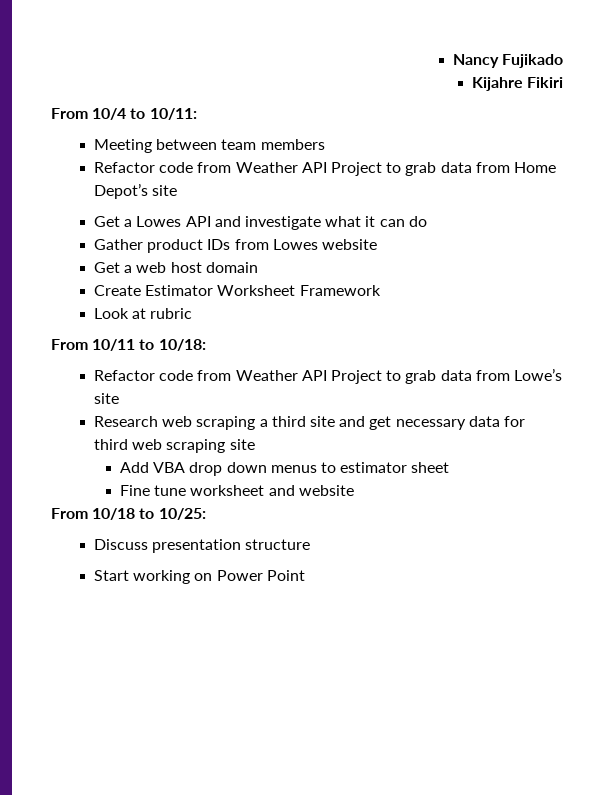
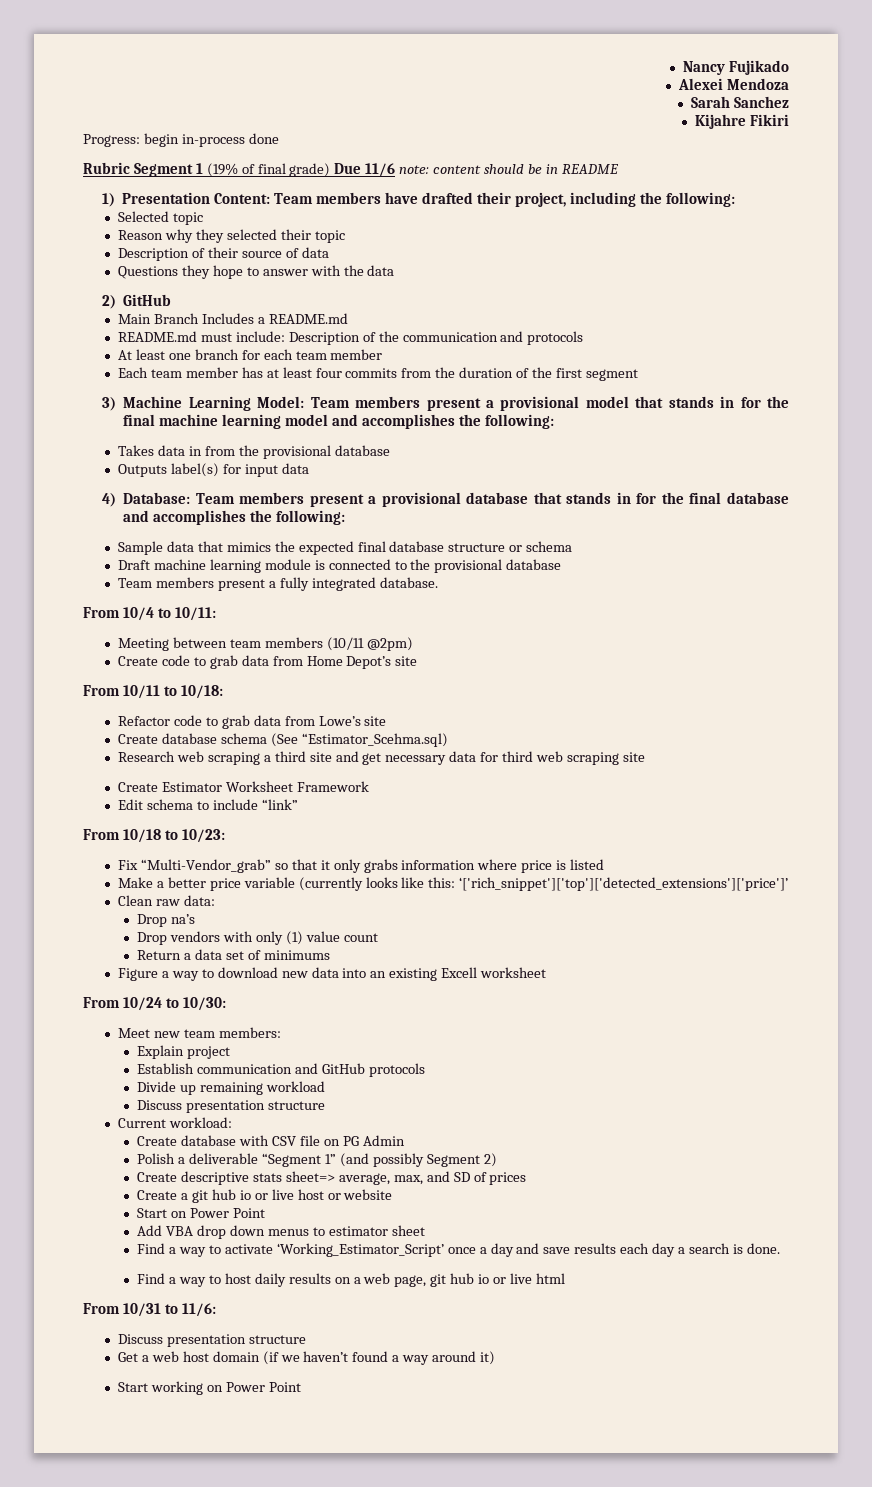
+ Alexei Mendoza
+ Sarah Sanchez
  Kijahre Fikiri
+ Progress: begin in-process done
+ Rubric Segment 1 (19% of final grade) Due 11/6 note: content should be in README
+ 1) Presentation Content: Team members have drafted their project, including the following:
+ Selected topic
+ Reason why they selected their topic
+ Description of their source of data
+ Questions they hope to answer with the data
+ 2) GitHub
+ Main Branch Includes a README.md
+ README.md must include: Description of the communication and protocols
+ At least one branch for each team member
+ Each team member has at least four commits from the duration of the first segment
+ 3) Machine Learning Model: Team members present a provisional model that stands in for the final machine learning model and accomplishes the following:
+ Takes data in from the provisional database
+ Outputs label(s) for input data
+ 4) Database: Team members present a provisional database that stands in for the final database and accomplishes the following:
+ Sample data that mimics the expected final database structure or schema
+ Draft machine learning module is connected to the provisional database
+ Team members present a fully integrated database.
- Meeting between team members
- Refactor code from Weather API Project to grab data from Home Depot’s site
+ Meeting between team members (10/11 @2pm)
+ Create code to grab data from Home Depot’s site
- Get a Lowes API and investigate what it can do
- Gather product IDs from Lowes website
- Get a web host domain
- Create Estimator Worksheet Framework
- Look at rubric
- Refactor code from Weather API Project to grab data from Lowe’s site
+ Refactor code to grab data from Lowe’s site
+ Create database schema (See “Estimator_Scehma.sql)
+ Create Estimator Worksheet Framework
+ Edit schema to include “link”
+ From 10/18 to 10/23:
+ Fix “Multi-Vendor_grab” so that it only grabs information where price is listed
+ Make a better price variable (currently looks like this: ‘['rich_snippet']['top']['detected_extensions']['price']’
+ Clean raw data:
+ Drop na’s
+ Drop vendors with only (1) value count
+ Return a data set of minimums
+ Figure a way to download new data into an existing Excell worksheet
+ From 10/24 to 10/30:
+ Meet new team members:
+ Explain project
+ Establish communication and GitHub protocols
+ Divide up remaining workload
+ Discuss presentation structure
+ Current workload:
+ Create database with CSV file on PG Admin
+ Polish a deliverable “Segment 1” (and possibly Segment 2)
+ Create descriptive stats sheet=> average, max, and SD of prices
+ Create a git hub io or live host or website
+ Start on Power Point
- Fine tune worksheet and website
- From 10/18 to 10/25:
+ Find a way to activate ‘Working_Estimator_Script’ once a day and save results each day a search is done.
+ Find a way to host daily results on a web page, git hub io or live html
+ From 10/31 to 11/6:
  Discuss presentation structure
+ Get a web host domain (if we haven’t found a way around it)

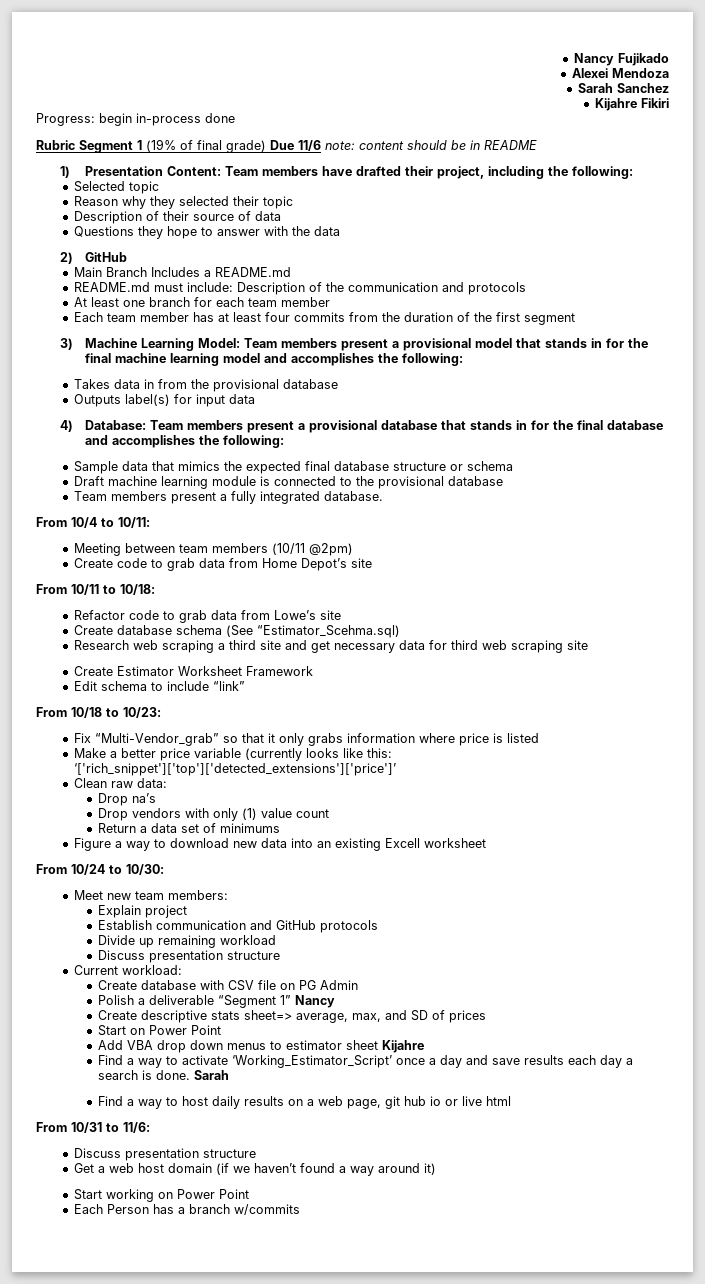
- Polish a deliverable “Segment 1” (and possibly Segment 2)
+ Polish a deliverable “Segment 1” Nancy
- Create a git hub io or live host or website
- Add VBA drop down menus to estimator sheet
+ Add VBA drop down menus to estimator sheet Kijahre
- Find a way to activate ‘Working_Estimator_Script’ once a day and save results each day a search is done.
+ Find a way to activate ‘Working_Estimator_Script’ once a day and save results each day a search is done. Sarah
+ Each Person has a branch w/commits

